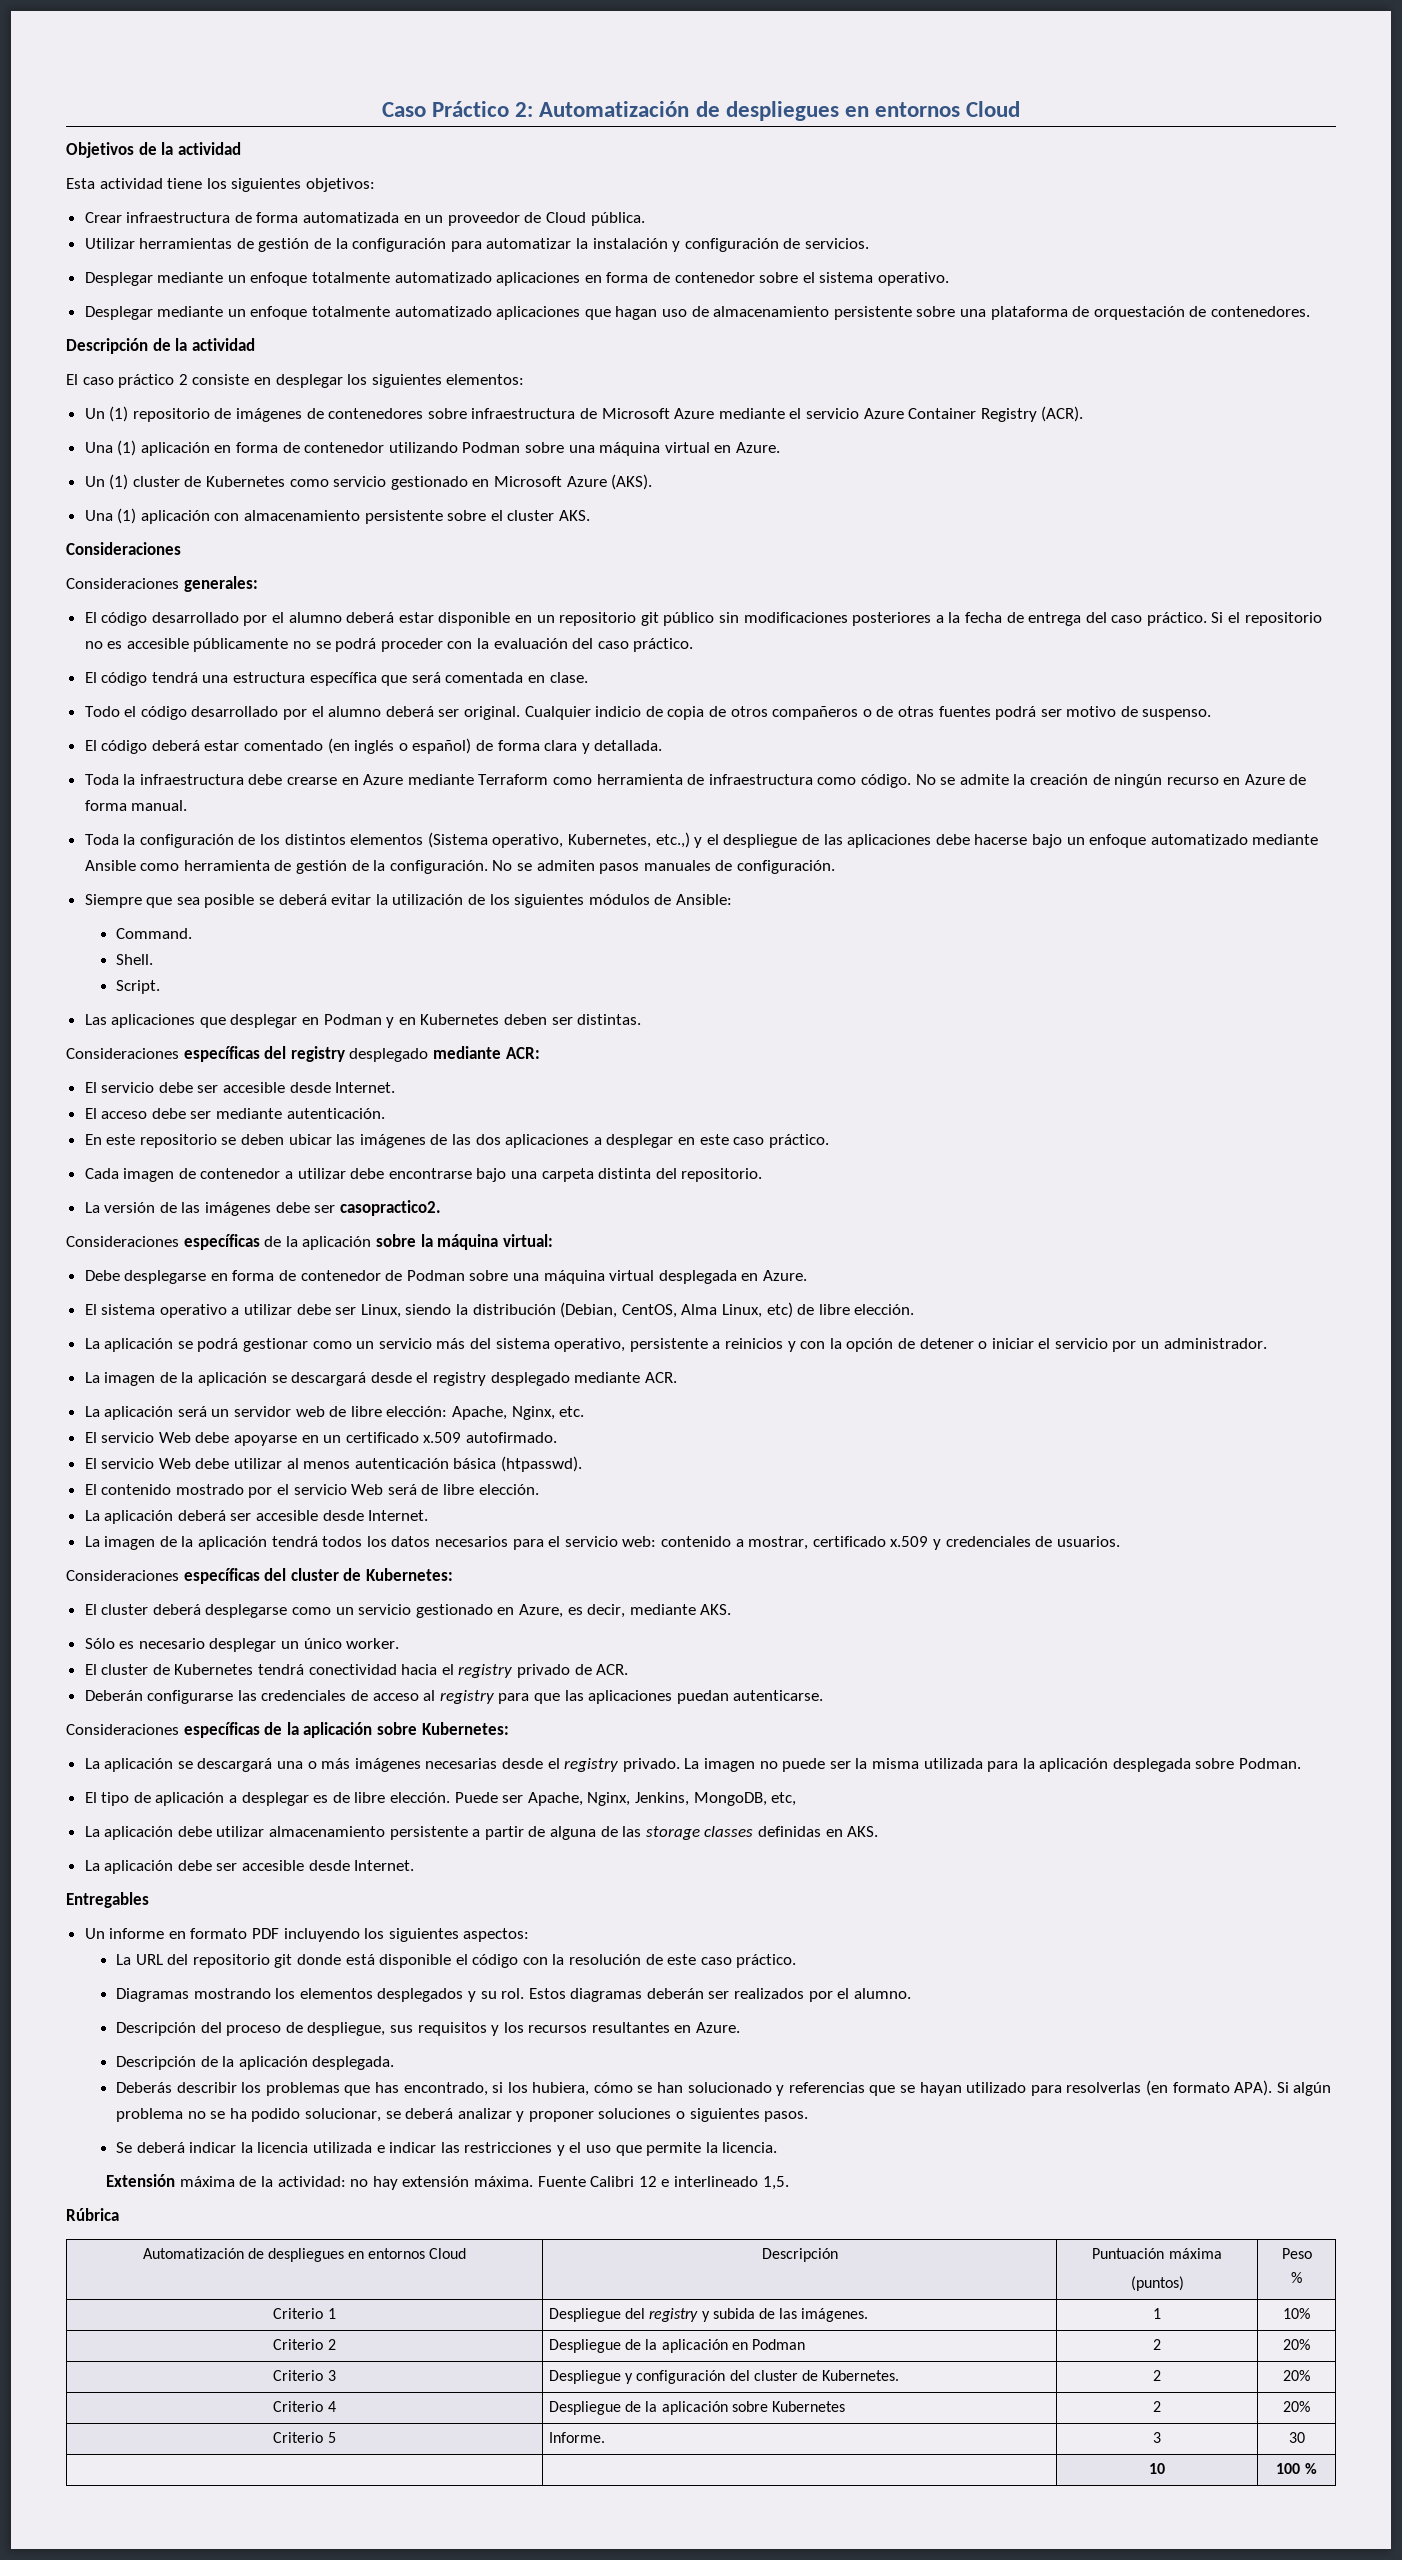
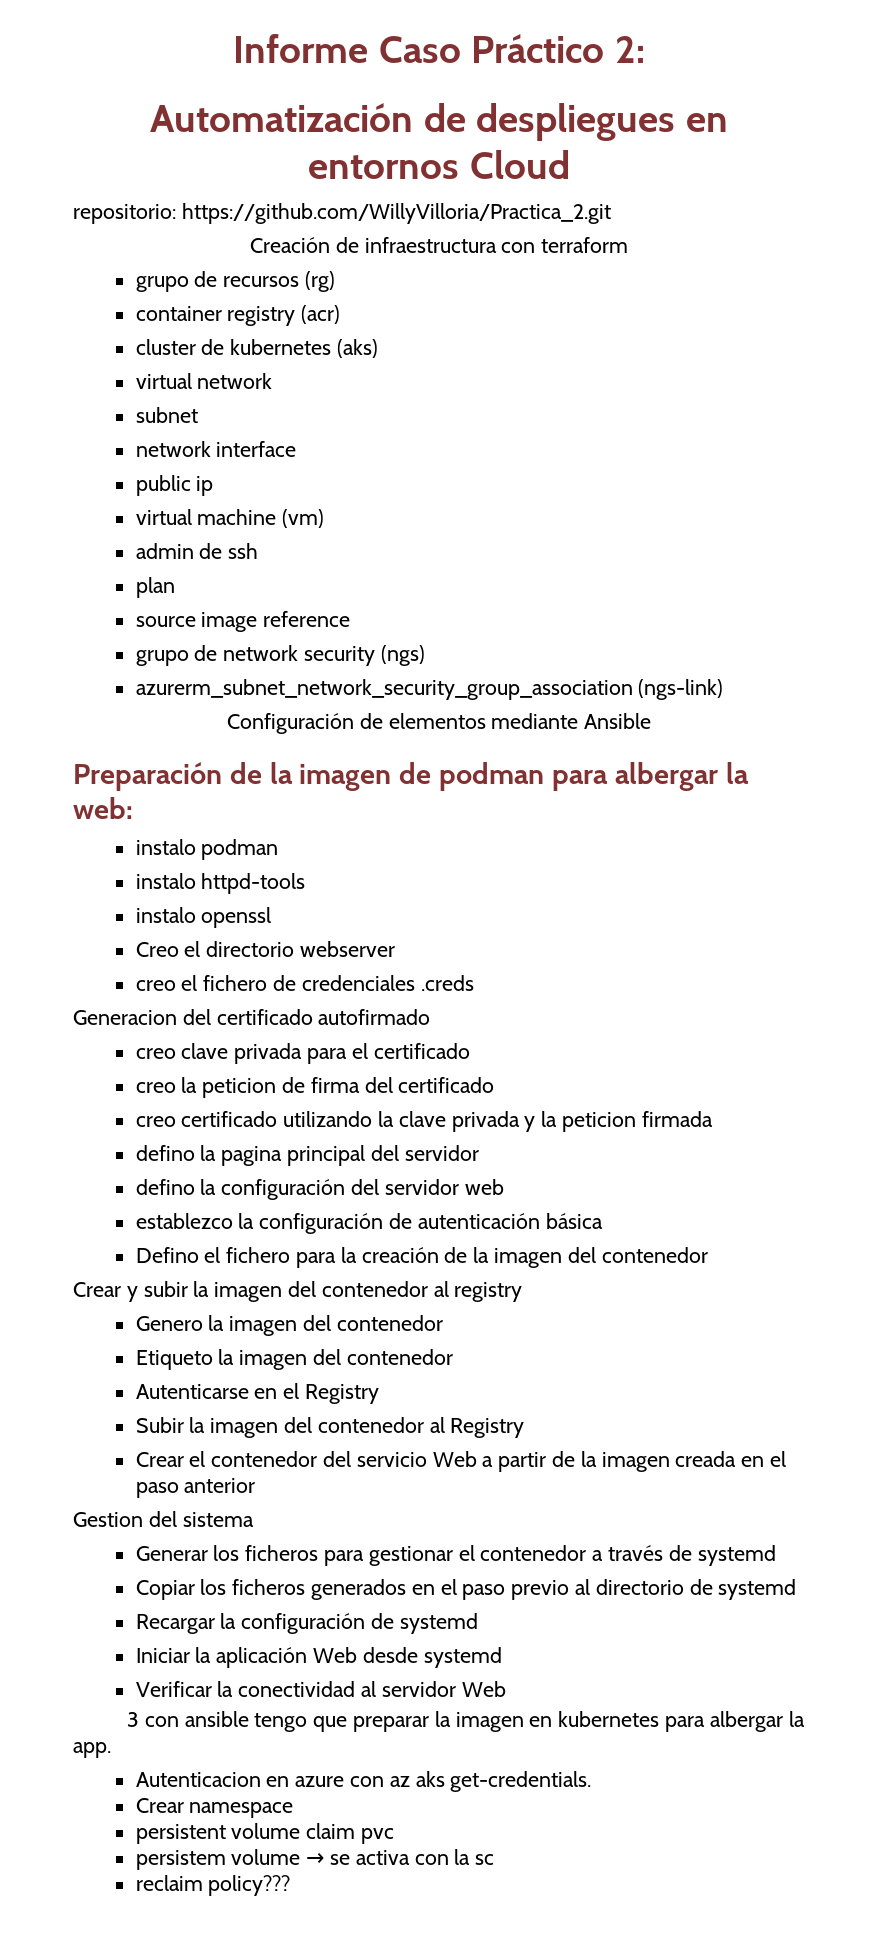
- Caso Práctico 2: Automatización de despliegues en entornos Cloud
+ Informe Caso Práctico 2:
+ Automatización de despliegues en entornos Cloud
- Objetivos de la actividad
- Esta actividad tiene los siguientes objetivos:
- Crear infraestructura de forma automatizada en un proveedor de Cloud pública.
- Utilizar herramientas de gestión de la configuración para automatizar la instalación y configuración de servicios.
- Desplegar mediante un enfoque totalmente automatizado aplicaciones en forma de contenedor sobre el sistema operativo.
- Desplegar mediante un enfoque totalmente automatizado aplicaciones que hagan uso de almacenamiento persistente sobre una plataforma de orquestación de contenedores.
- Descripción de la actividad
- El caso práctico 2 consiste en desplegar los siguientes elementos:
- Un (1) repositorio de imágenes de contenedores sobre infraestructura de Microsoft Azure mediante el servicio Azure Container Registry (ACR).
- Una (1) aplicación en forma de contenedor utilizando Podman sobre una máquina virtual en Azure.
- Un (1) cluster de Kubernetes como servicio gestionado en Microsoft Azure (AKS).
- Una (1) aplicación con almacenamiento persistente sobre el cluster AKS.
- Consideraciones
- Consideraciones generales:
- El código desarrollado por el alumno deberá estar disponible en un repositorio git público sin modificaciones posteriores a la fecha de entrega del caso práctico. Si el repositorio no es accesible públicamente no se podrá proceder con la evaluación del caso práctico.
- El código tendrá una estructura específica que será comentada en clase.
- Todo el código desarrollado por el alumno deberá ser original. Cualquier indicio de copia de otros compañeros o de otras fuentes podrá ser motivo de suspenso.
- El código deberá estar comentado (en inglés o español) de forma clara y detallada.
- Toda la infraestructura debe crearse en Azure mediante Terraform como herramienta de infraestructura como código. No se admite la creación de ningún recurso en Azure de forma manual.
- Toda la configuración de los distintos elementos (Sistema operativo, Kubernetes, etc.,) y el despliegue de las aplicaciones debe hacerse bajo un enfoque automatizado mediante Ansible como herramienta de gestión de la configuración. No se admiten pasos manuales de configuración.
- Siempre que sea posible se deberá evitar la utilización de los siguientes módulos de Ansible:
- Command.
- Shell.
- Script.
- Las aplicaciones que desplegar en Podman y en Kubernetes deben ser distintas.
- Consideraciones específicas del registry desplegado mediante ACR:
- El servicio debe ser accesible desde Internet.
- El acceso debe ser mediante autenticación.
- En este repositorio se deben ubicar las imágenes de las dos aplicaciones a desplegar en este caso práctico.
- Cada imagen de contenedor a utilizar debe encontrarse bajo una carpeta distinta del repositorio.
- La versión de las imágenes debe ser casopractico2.
- Consideraciones específicas de la aplicación sobre la máquina virtual:
- Debe desplegarse en forma de contenedor de Podman sobre una máquina virtual desplegada en Azure.
- El sistema operativo a utilizar debe ser Linux, siendo la distribución (Debian, CentOS, Alma Linux, etc) de libre elección.
- La aplicación se podrá gestionar como un servicio más del sistema operativo, persistente a reinicios y con la opción de detener o iniciar el servicio por un administrador.
- La imagen de la aplicación se descargará desde el registry desplegado mediante ACR.
- La aplicación será un servidor web de libre elección: Apache, Nginx, etc.
- El servicio Web debe apoyarse en un certificado x.509 autofirmado.
- El servicio Web debe utilizar al menos autenticación básica (htpasswd).
- El contenido mostrado por el servicio Web será de libre elección.
- La aplicación deberá ser accesible desde Internet.
- La imagen de la aplicación tendrá todos los datos necesarios para el servicio web: contenido a mostrar, certificado x.509 y credenciales de usuarios.
- Consideraciones específicas del cluster de Kubernetes:
- El cluster deberá desplegarse como un servicio gestionado en Azure, es decir, mediante AKS.
- Sólo es necesario desplegar un único worker.
- El cluster de Kubernetes tendrá conectividad hacia el registry privado de ACR.
- Deberán configurarse las credenciales de acceso al registry para que las aplicaciones puedan autenticarse.
- Consideraciones específicas de la aplicación sobre Kubernetes:
- La aplicación se descargará una o más imágenes necesarias desde el registry privado. La imagen no puede ser la misma utilizada para la aplicación desplegada sobre Podman.
- El tipo de aplicación a desplegar es de libre elección. Puede ser Apache, Nginx, Jenkins, MongoDB, etc,
- La aplicación debe utilizar almacenamiento persistente a partir de alguna de las storage classes definidas en AKS.
- La aplicación debe ser accesible desde Internet.
- Entregables
- Un informe en formato PDF incluyendo los siguientes aspectos:
- La URL del repositorio git donde está disponible el código con la resolución de este caso práctico.
- Diagramas mostrando los elementos desplegados y su rol. Estos diagramas deberán ser realizados por el alumno.
- Descripción del proceso de despliegue, sus requisitos y los recursos resultantes en Azure.
- Descripción de la aplicación desplegada.
- Deberás describir los problemas que has encontrado, si los hubiera, cómo se han solucionado y referencias que se hayan utilizado para resolverlas (en formato APA). Si algún problema no se ha podido solucionar, se deberá analizar y proponer soluciones o siguientes pasos.
- Se deberá indicar la licencia utilizada e indicar las restricciones y el uso que permite la licencia.
- Extensión máxima de la actividad: no hay extensión máxima. Fuente Calibri 12 e interlineado 1,5.
- Rúbrica
- Automatización de despliegues en entornos Cloud | Descripción | Puntuación máxima
- (puntos) | Peso
- %
- Criterio 1 | Despliegue del registry y subida de las imágenes. | 1 | 10%
- Criterio 2 | Despliegue de la aplicación en Podman | 2 | 20%
- Criterio 3 | Despliegue y configuración del cluster de Kubernetes. | 2 | 20%
- Criterio 4 | Despliegue de la aplicación sobre Kubernetes | 2 | 20%
- Criterio 5 | Informe. | 3 | 30
- | | 10 | 100 %
+ repositorio: https://github.com/WillyVilloria/Practica_2.git
+ Creación de infraestructura con terraform
+ grupo de recursos (rg)
+ container registry (acr)
+ cluster de kubernetes (aks)
+ virtual network
+ subnet
+ network interface
+ public ip
+ virtual machine (vm)
+ admin de ssh
+ plan
+ source image reference
+ grupo de network security (ngs)
+ azurerm_subnet_network_security_group_association (ngs-link)
+ Configuración de elementos mediante Ansible
+ Preparación de la imagen de podman para albergar la web:
+ instalo podman
+ instalo httpd-tools
+ instalo openssl
+ Creo el directorio webserver
+ creo el fichero de credenciales .creds
+ Generacion del certificado autofirmado
+ creo clave privada para el certificado
+ creo la peticion de firma del certificado
+ creo certificado utilizando la clave privada y la peticion firmada
+ defino la pagina principal del servidor
+ defino la configuración del servidor web
+ establezco la configuración de autenticación básica
+ Defino el fichero para la creación de la imagen del contenedor
+ Crear y subir la imagen del contenedor al registry
+ Genero la imagen del contenedor
+ Etiqueto la imagen del contenedor
+ Autenticarse en el Registry
+ Subir la imagen del contenedor al Registry
+ Crear el contenedor del servicio Web a partir de la imagen creada en el paso anterior
+ Gestion del sistema
+ Generar los ficheros para gestionar el contenedor a través de systemd
+ Copiar los ficheros generados en el paso previo al directorio de systemd
+ Recargar la configuración de systemd
+ Iniciar la aplicación Web desde systemd
+ Verificar la conectividad al servidor Web
+ 3 con ansible tengo que preparar la imagen en kubernetes para albergar la app.
+ Autenticacion en azure con az aks get-credentials.
+ Crear namespace
+ persistent volume claim pvc
+ persistem volume → se activa con la sc
+ reclaim policy???

